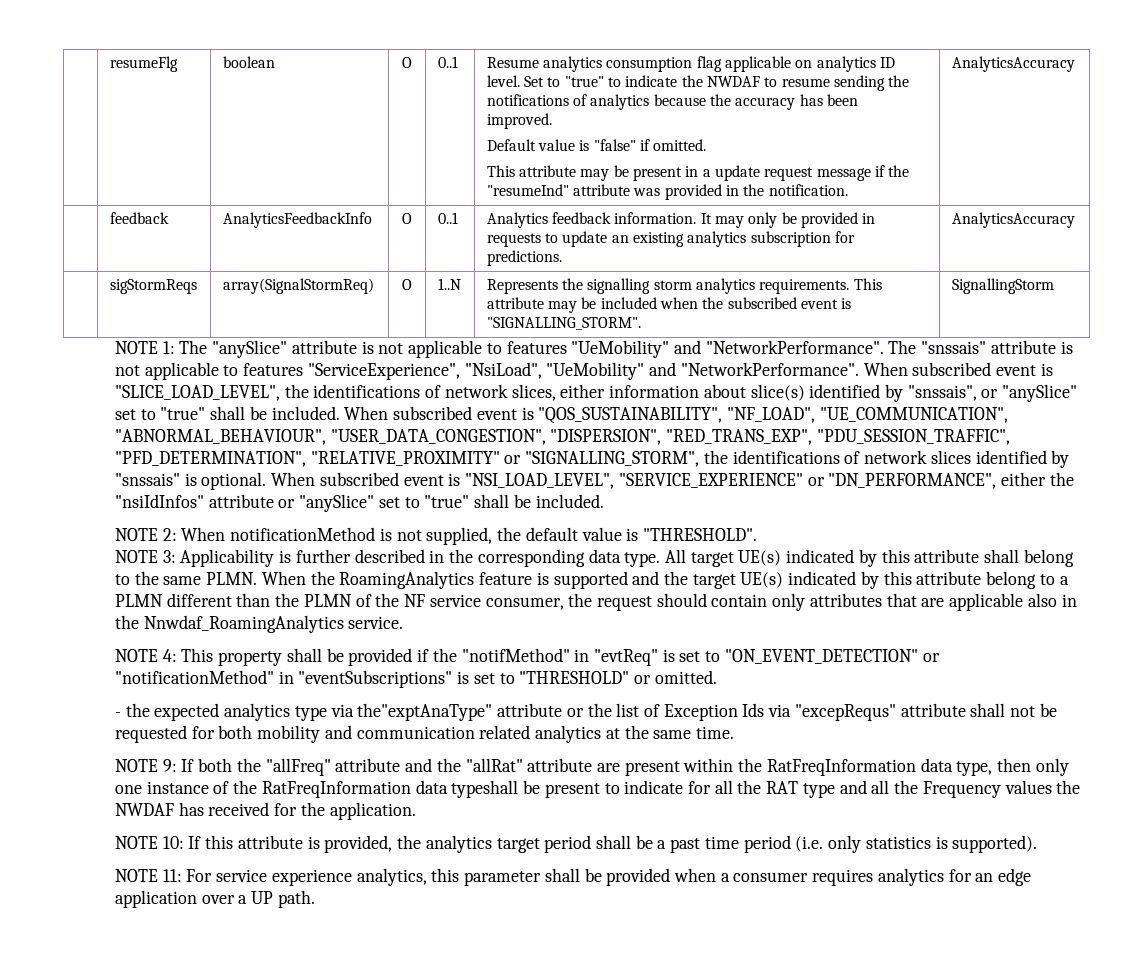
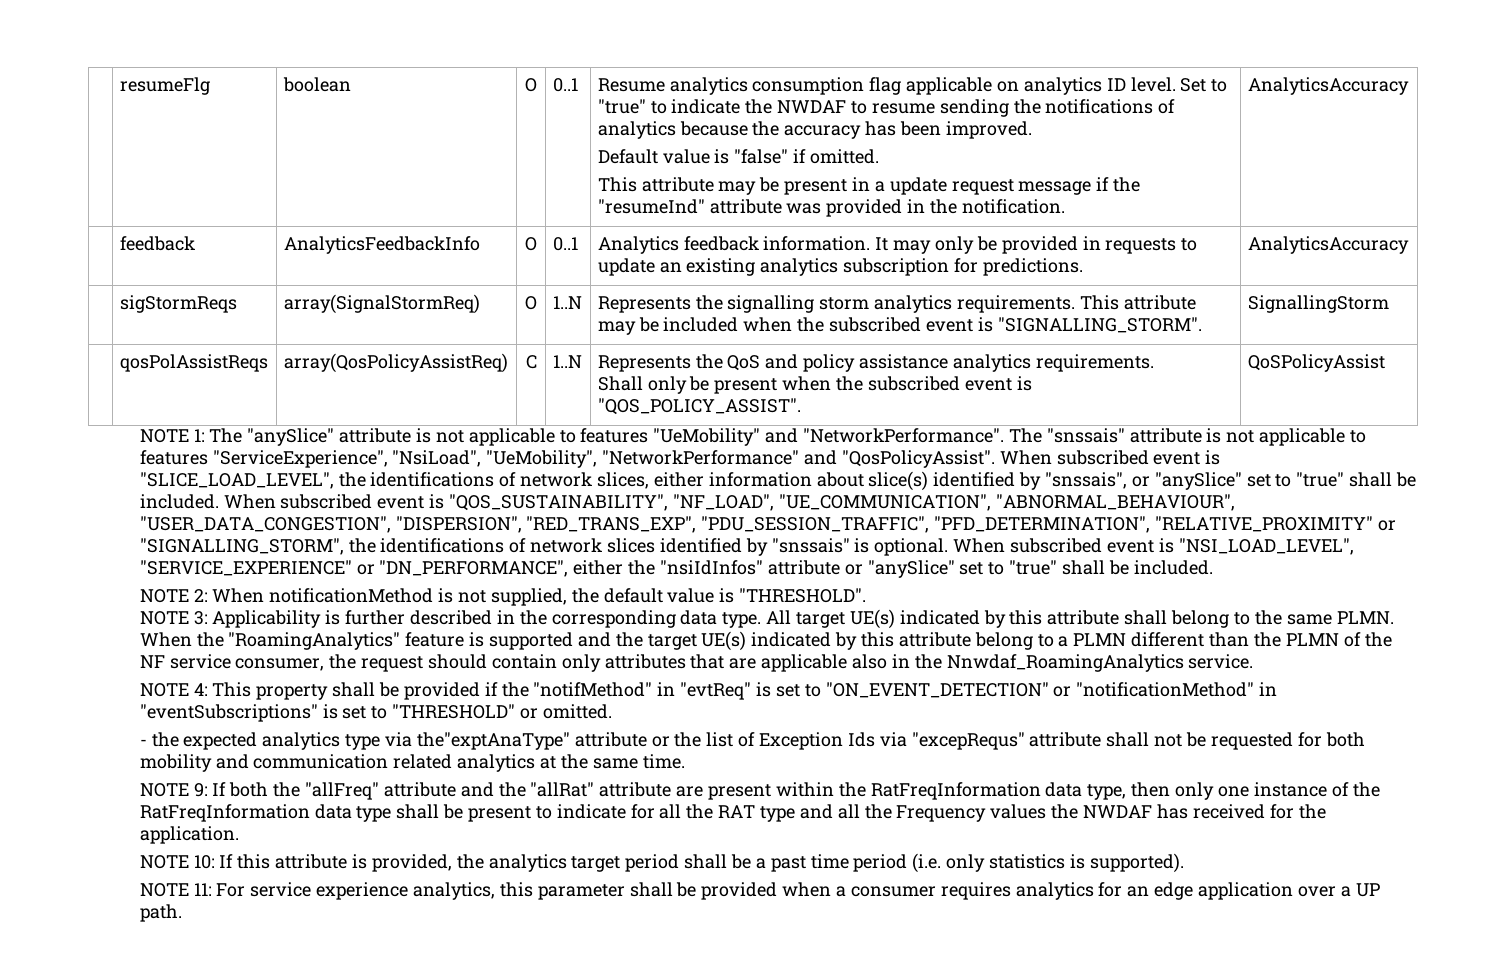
+ | qosPolAssistReqs | array(QosPolicyAssistReq) | C | 1..N | Represents the QoS and policy assistance analytics requirements.
+ Shall only be present when the subscribed event is "QOS_POLICY_ASSIST". | QoSPolicyAssist
- The "snssais" attribute is not applicable to features "ServiceExperience", "NsiLoad", "UeMobility" and "NetworkPerformance".
+ The "snssais" attribute is not applicable to features "ServiceExperience", "NsiLoad", "UeMobility", "NetworkPerformance" and "QosPolicyAssist".
- When the RoamingAnalytics feature is supported and the target UE(s) indicated by this attribute belong to a PLMN different than the PLMN of the NF service consumer, the request should contain only attributes that are applicable also in the Nnwdaf_RoamingAnalytics service.
+ When the "RoamingAnalytics" feature is supported and the target UE(s) indicated by this attribute belong to a PLMN different than the PLMN of the NF service consumer, the request should contain only attributes that are applicable also in the Nnwdaf_RoamingAnalytics service.
- NOTE 9: If both the "allFreq" attribute and the "allRat" attribute are present within the RatFreqInformation data type, then only one instance of the RatFreqInformation data typeshall be present to indicate for all the RAT type and all the Frequency values the NWDAF has received for the application.
+ NOTE 9: If both the "allFreq" attribute and the "allRat" attribute are present within the RatFreqInformation data type, then only one instance of the RatFreqInformation data type shall be present to indicate for all the RAT type and all the Frequency values the NWDAF has received for the application.

